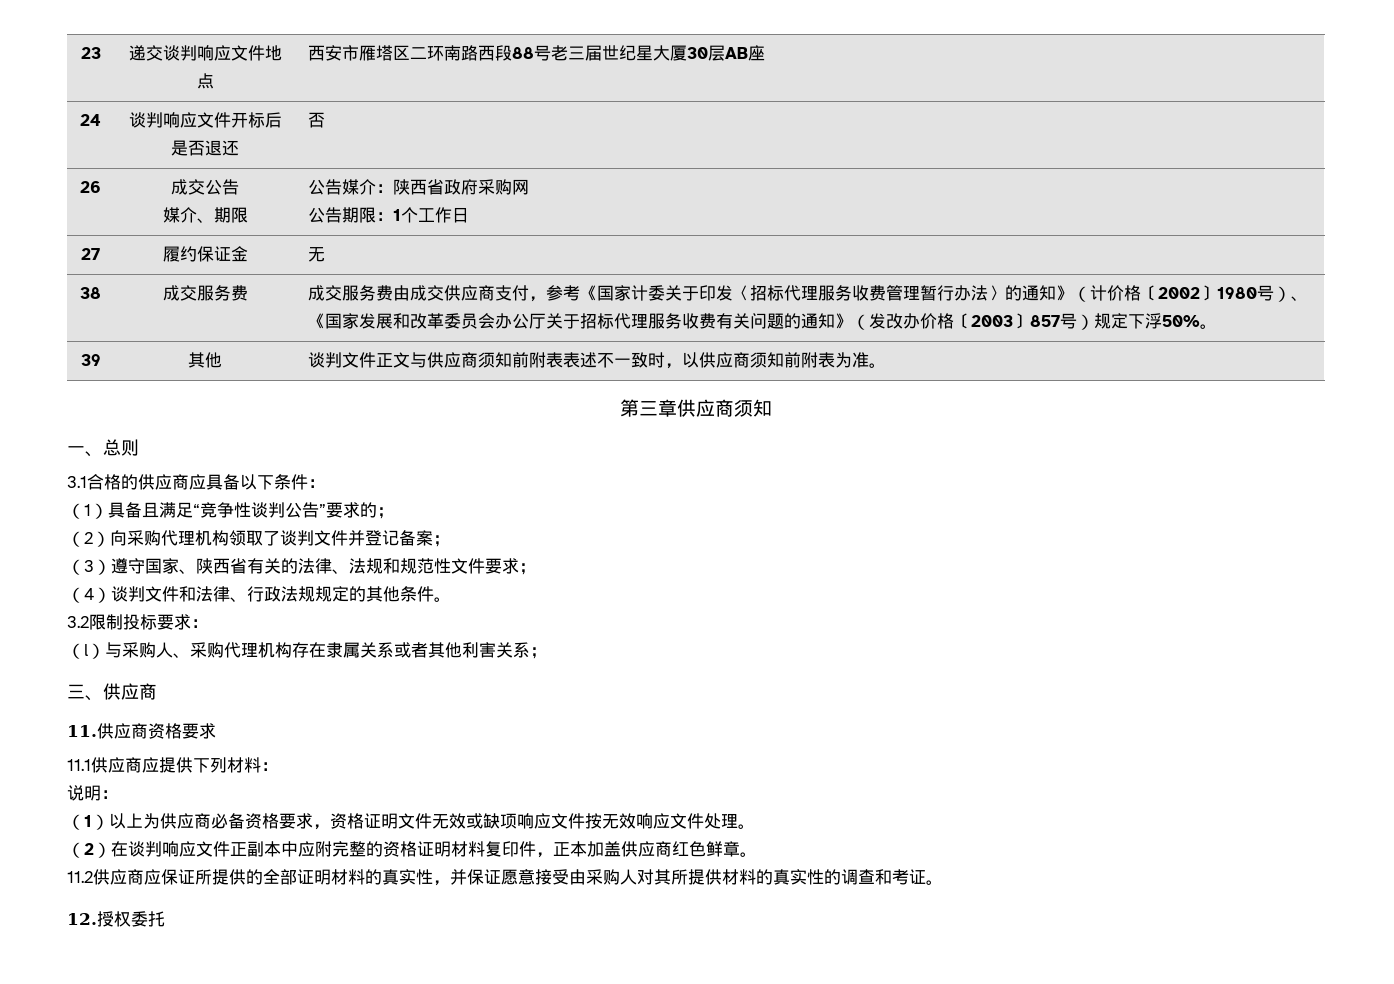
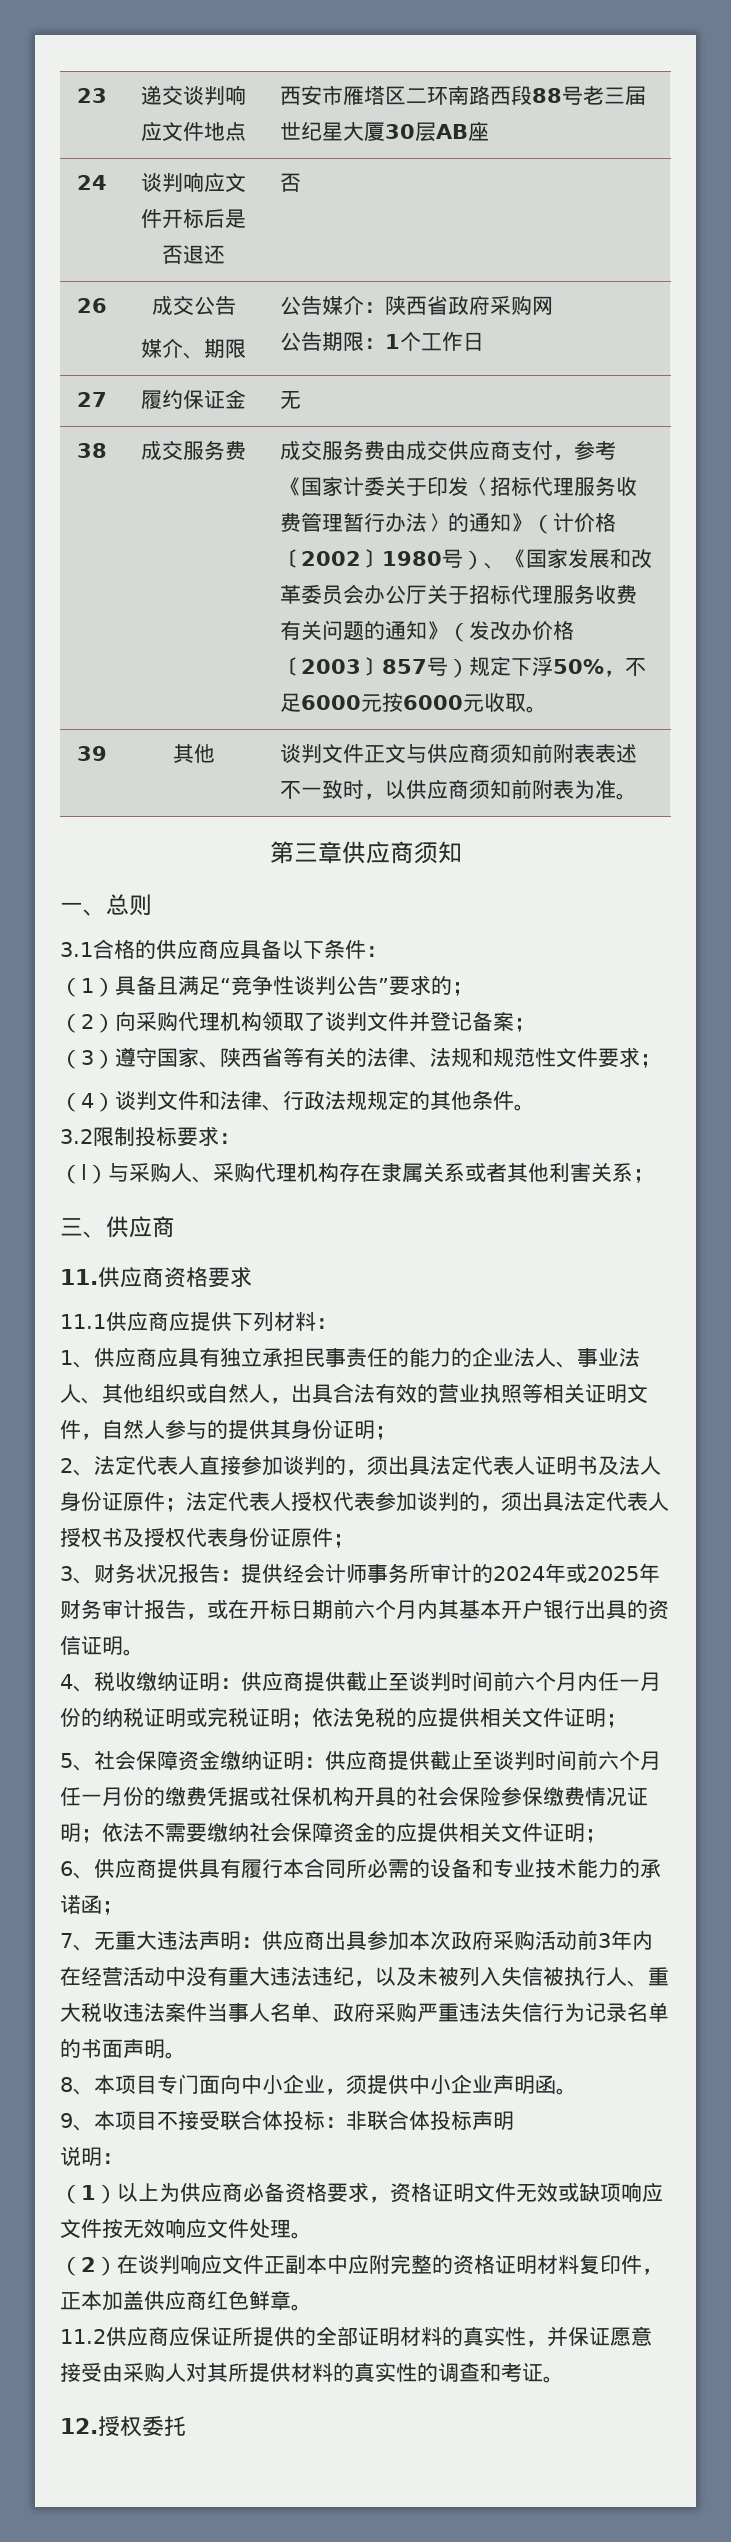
- 成交服务费由成交供应商支付，参考《国家计委关于印发〈招标代理服务收费管理暂行办法〉的通知》（计价格〔2002〕1980号）、《国家发展和改革委员会办公厅关于招标代理服务收费有关问题的通知》（发改办价格〔2003〕857号）规定下浮50%。
+ 成交服务费由成交供应商支付，参考《国家计委关于印发〈招标代理服务收费管理暂行办法〉的通知》（计价格〔2002〕1980号）、《国家发展和改革委员会办公厅关于招标代理服务收费有关问题的通知》（发改办价格〔2003〕857号）规定下浮50%，不足6000元按6000元收取。
- （3）遵守国家、陕西省有关的法律、法规和规范性文件要求；
+ （3）遵守国家、陕西省等有关的法律、法规和规范性文件要求；
+ 1、供应商应具有独立承担民事责任的能力的企业法人、事业法人、其他组织或自然人，出具合法有效的营业执照等相关证明文件，自然人参与的提供其身份证明；
+ 2、法定代表人直接参加谈判的，须出具法定代表人证明书及法人身份证原件；法定代表人授权代表参加谈判的，须出具法定代表人授权书及授权代表身份证原件；
+ 3、财务状况报告：提供经会计师事务所审计的2024年或2025年财务审计报告，或在开标日期前六个月内其基本开户银行出具的资信证明。
+ 4、税收缴纳证明：供应商提供截止至谈判时间前六个月内任一月份的纳税证明或完税证明；依法免税的应提供相关文件证明；
+ 5、社会保障资金缴纳证明：供应商提供截止至谈判时间前六个月任一月份的缴费凭据或社保机构开具的社会保险参保缴费情况证明；依法不需要缴纳社会保障资金的应提供相关文件证明；
+ 6、供应商提供具有履行本合同所必需的设备和专业技术能力的承诺函；
+ 7、无重大违法声明：供应商出具参加本次政府采购活动前3年内在经营活动中没有重大违法违纪，以及未被列入失信被执行人、重大税收违法案件当事人名单、政府采购严重违法失信行为记录名单的书面声明。
+ 8、本项目专门面向中小企业，须提供中小企业声明函。
+ 9、本项目不接受联合体投标：非联合体投标声明

